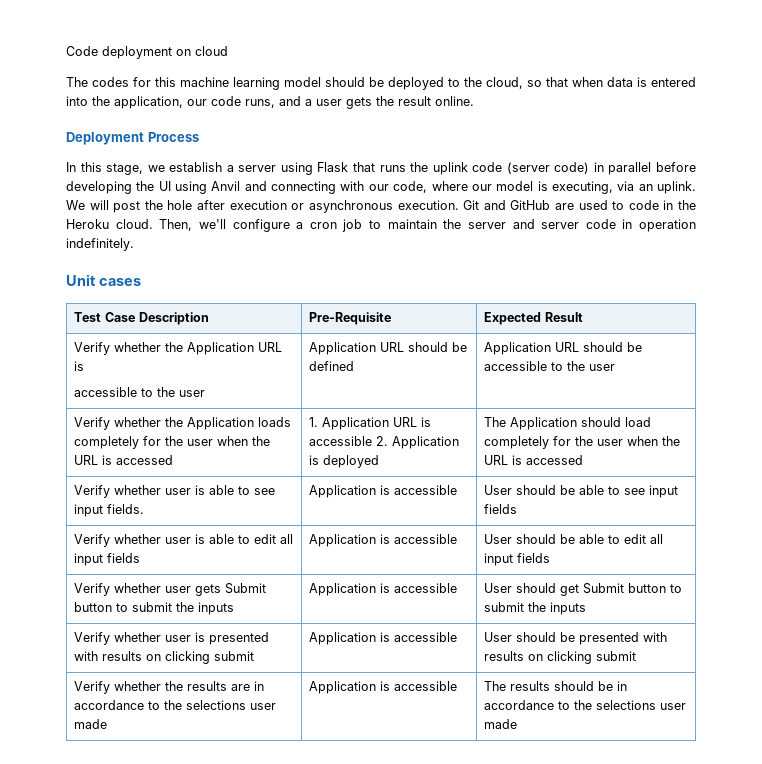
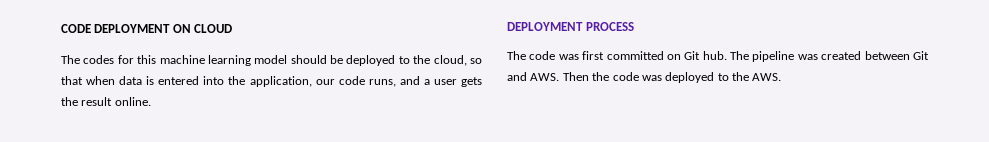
- Code deployment on cloud
+ CODE DEPLOYMENT ON CLOUD
- Deployment Process
- In this stage, we establish a server using Flask that runs the uplink code (server code) in parallel before developing the UI using Anvil and connecting with our code, where our model is executing, via an uplink. We will post the hole after execution or asynchronous execution. Git and GitHub are used to code in the Heroku cloud. Then, we'll configure a cron job to maintain the server and server code in operation indefinitely.
- Unit cases
- Test Case Description | Pre-Requisite | Expected Result
- Verify whether the Application URL is
- accessible to the user | Application URL should be defined | Application URL should be accessible to the user
- Verify whether the Application loads completely for the user when the URL is accessed | 1. Application URL is accessible 2. Application is deployed | The Application should load completely for the user when the URL is accessed
- Verify whether user is able to see input fields. | Application is accessible | User should be able to see input fields
- Verify whether user is able to edit all input fields | Application is accessible | User should be able to edit all input fields
- Verify whether user gets Submit button to submit the inputs | Application is accessible | User should get Submit button to submit the inputs
- Verify whether user is presented with results on clicking submit | Application is accessible | User should be presented with results on clicking submit
- Verify whether the results are in accordance to the selections user made | Application is accessible | The results should be in accordance to the selections user made
+ DEPLOYMENT PROCESS
+ The code was first committed on Git hub. The pipeline was created between Git and AWS. Then the code was deployed to the AWS.

